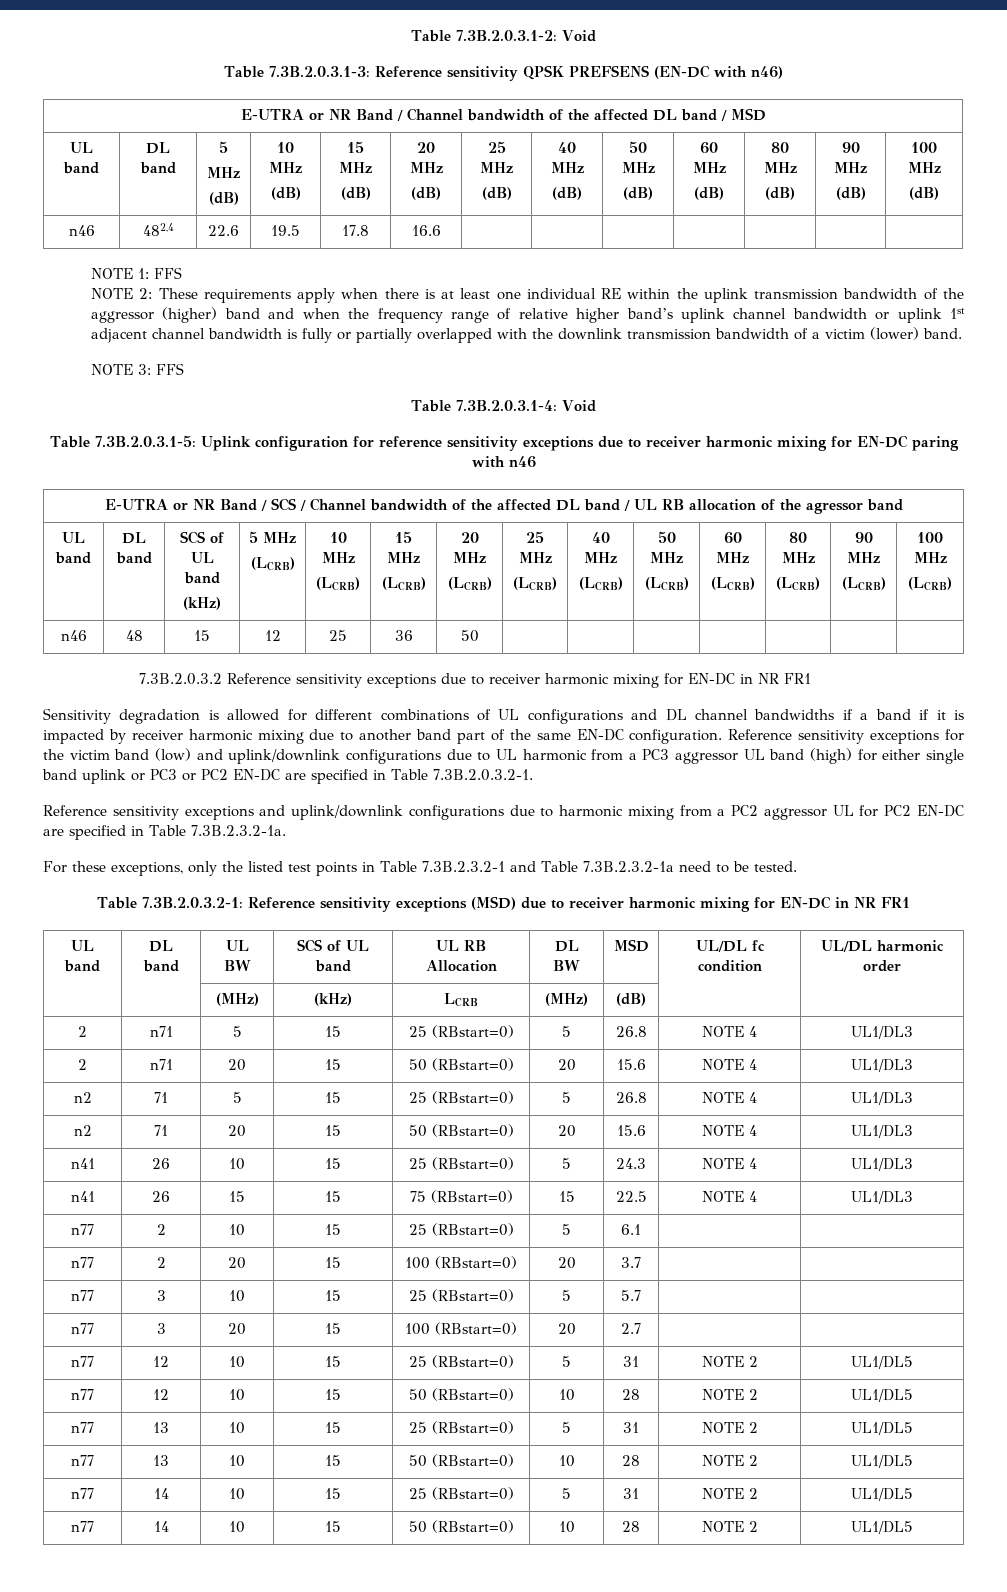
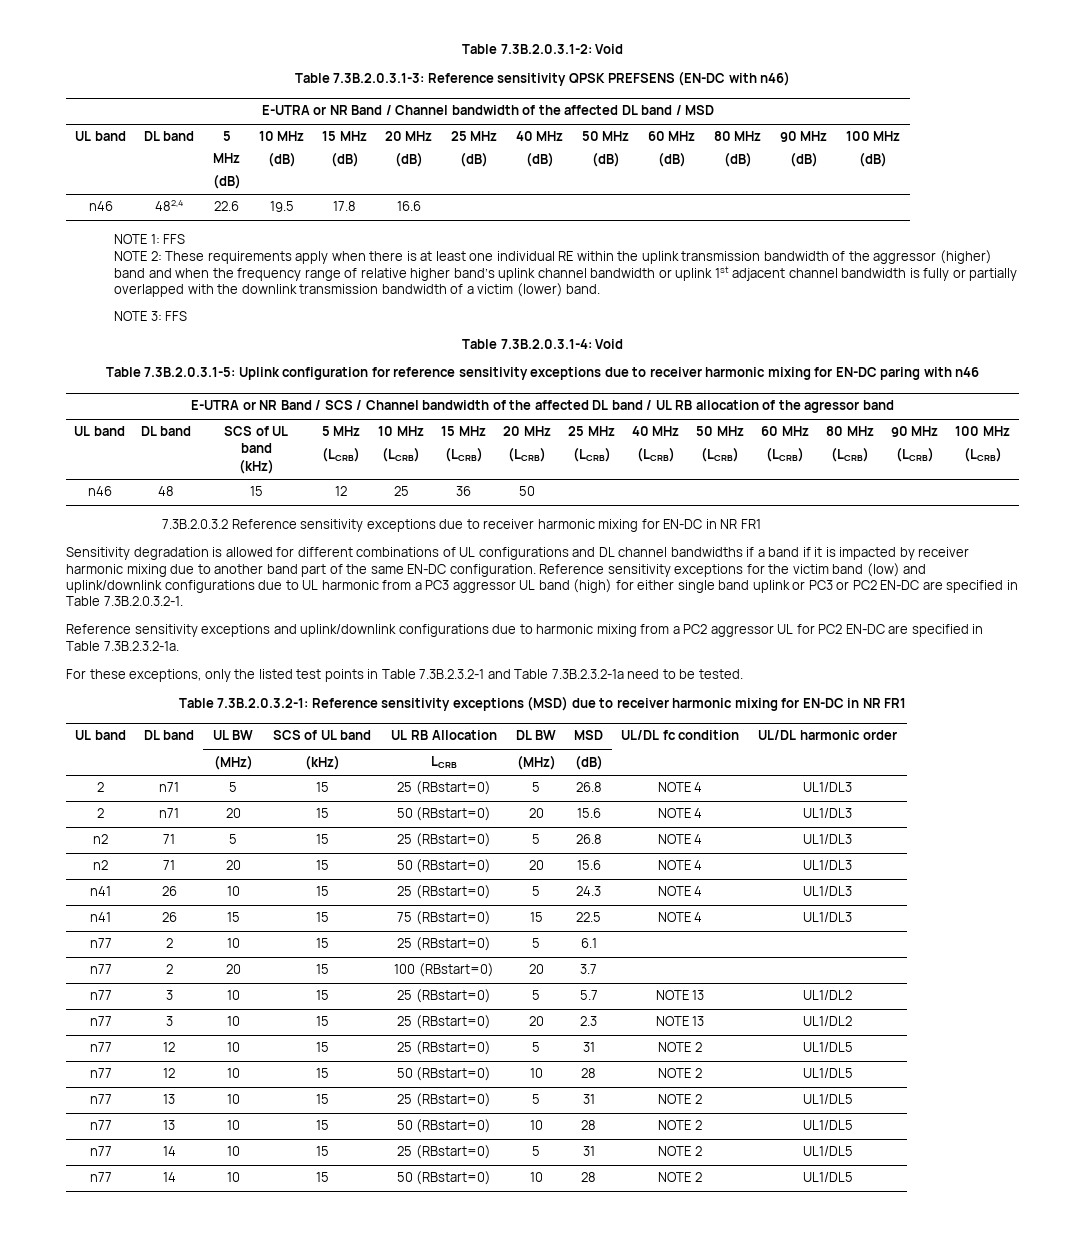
- n77 | 3 | 10 | 15 | 25 (RBstart=0) | 5 | 5.7 | |
- n77 | 3 | 20 | 15 | 100 (RBstart=0) | 20 | 2.7 | |
+ n77 | 3 | 10 | 15 | 25 (RBstart=0) | 5 | 5.7 | NOTE 13 | UL1/DL2
+ n77 | 3 | 10 | 15 | 25 (RBstart=0) | 20 | 2.3 | NOTE 13 | UL1/DL2

